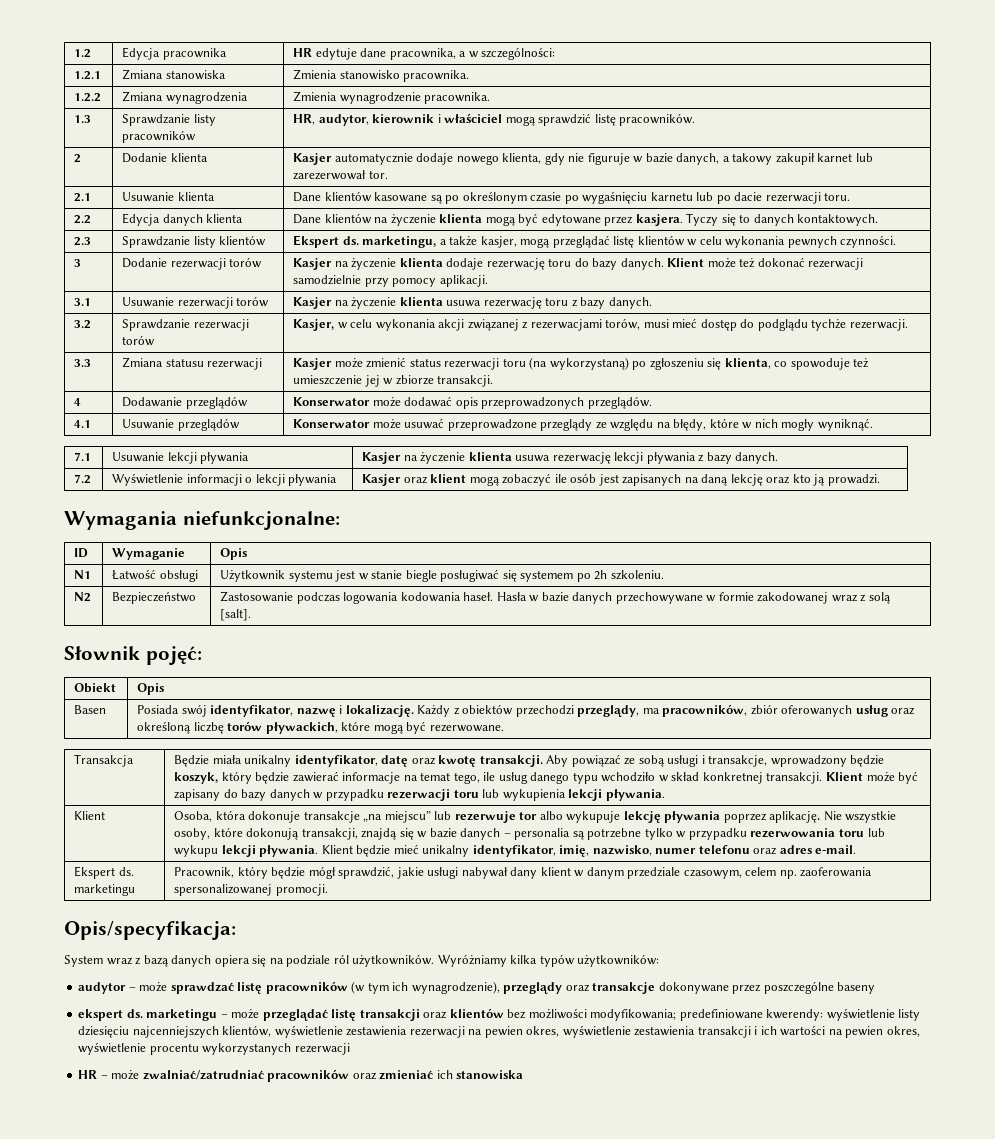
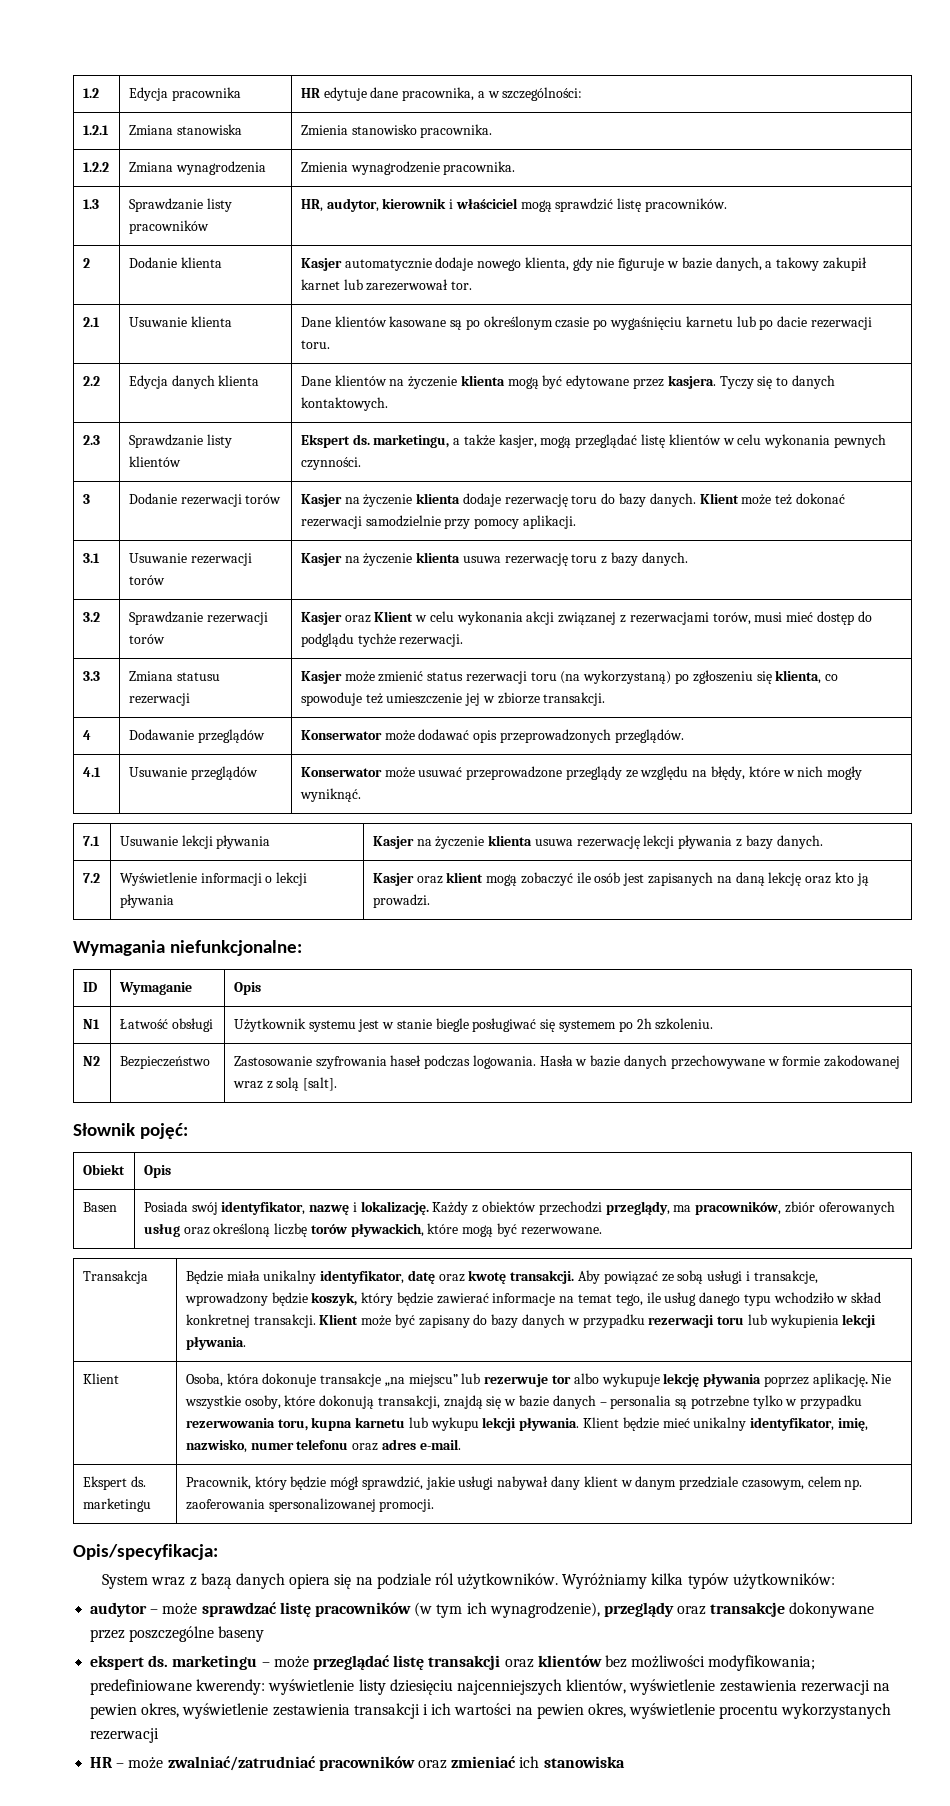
- 3.2 | Sprawdzanie rezerwacji torów | Kasjer, w celu wykonania akcji związanej z rezerwacjami torów, musi mieć dostęp do podglądu tychże rezerwacji.
+ 3.2 | Sprawdzanie rezerwacji torów | Kasjer oraz Klient w celu wykonania akcji związanej z rezerwacjami torów, musi mieć dostęp do podglądu tychże rezerwacji.
- N2 | Bezpieczeństwo | Zastosowanie podczas logowania kodowania haseł. Hasła w bazie danych przechowywane w formie zakodowanej wraz z solą [salt].
+ N2 | Bezpieczeństwo | Zastosowanie szyfrowania haseł podczas logowania. Hasła w bazie danych przechowywane w formie zakodowanej wraz z solą [salt].
- Nie wszystkie osoby, które dokonują transakcji, znajdą się w bazie danych – personalia są potrzebne tylko w przypadku rezerwowania toru lub wykupu lekcji pływania.
+ Nie wszystkie osoby, które dokonują transakcji, znajdą się w bazie danych – personalia są potrzebne tylko w przypadku rezerwowania toru, kupna karnetu lub wykupu lekcji pływania.

